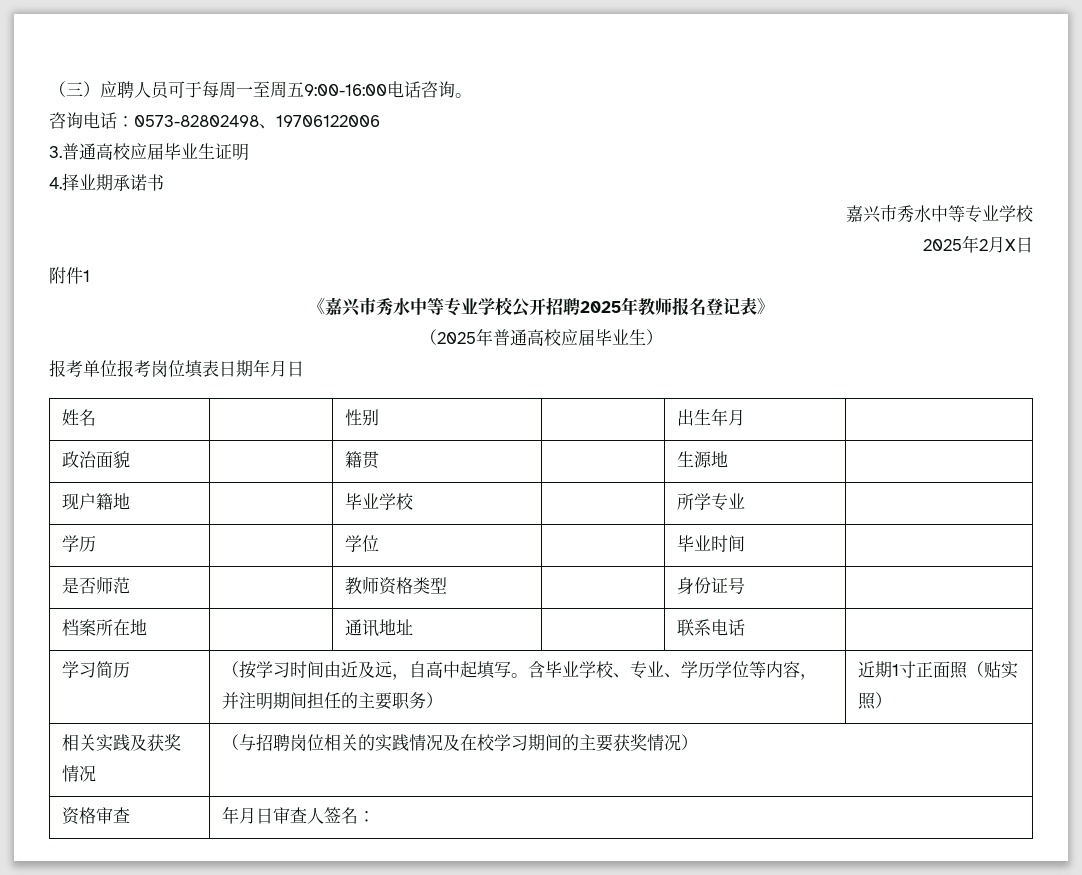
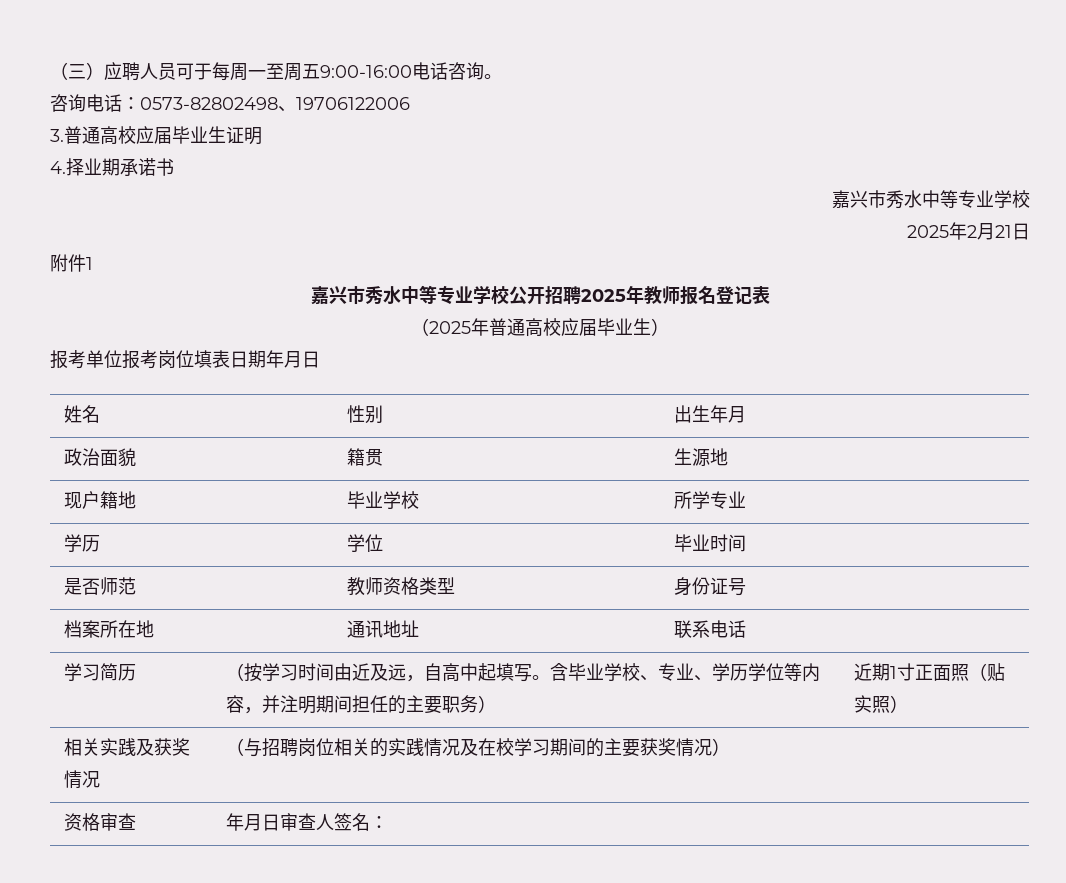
- 2025年2月X日
+ 2025年2月21日
- 《嘉兴市秀水中等专业学校公开招聘2025年教师报名登记表》
+ 嘉兴市秀水中等专业学校公开招聘2025年教师报名登记表

